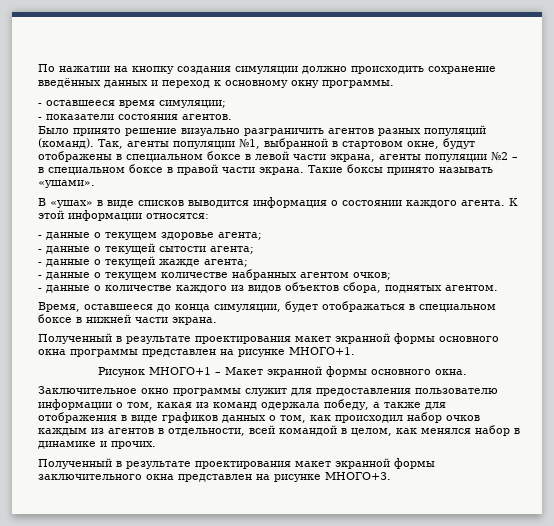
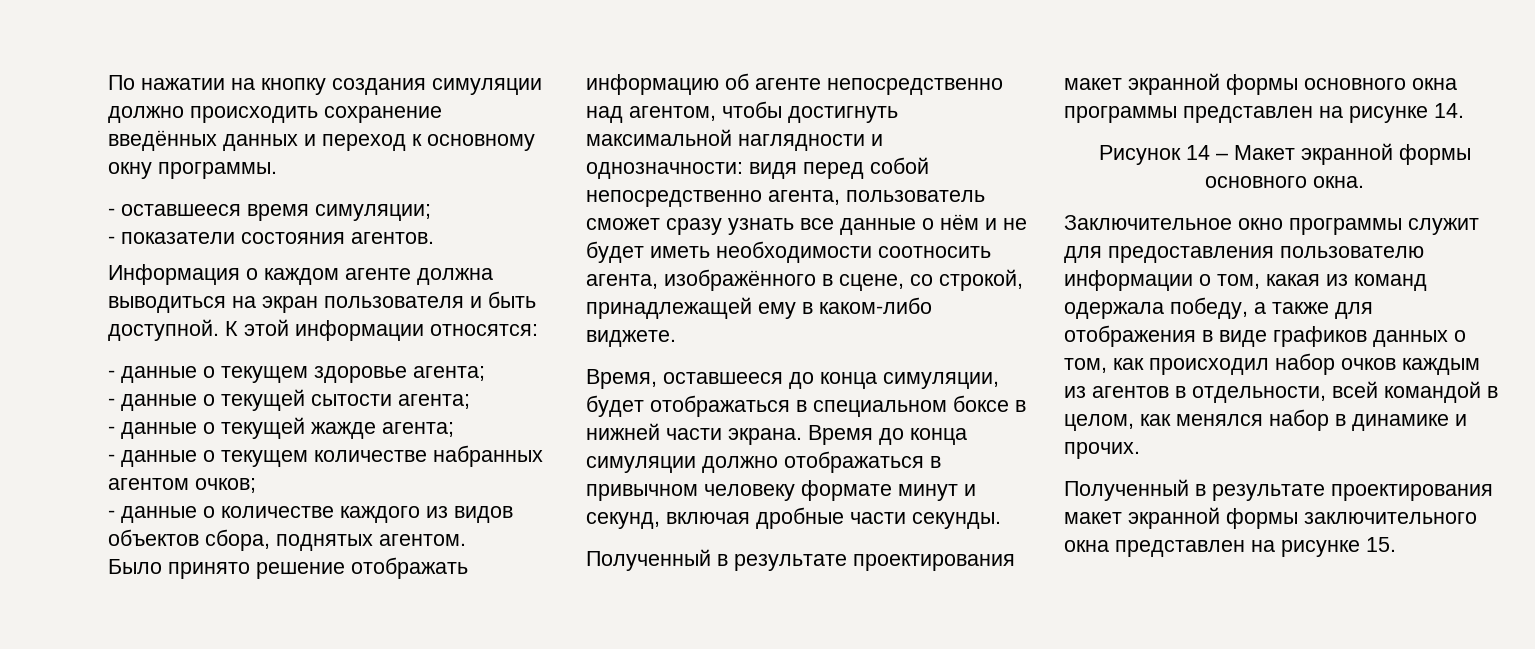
- Было принято решение визуально разграничить агентов разных популяций (команд). Так, агенты популяции №1, выбранной в стартовом окне, будут отображены в специальном боксе в левой части экрана, агенты популяции №2 – в специальном боксе в правой части экрана. Такие боксы принято называть «ушами».
- В «ушах» в виде списков выводится информация о состоянии каждого агента.
+ Информация о каждом агенте должна выводиться на экран пользователя и быть доступной.
+ Было принято решение отображать информацию об агенте непосредственно над агентом, чтобы достигнуть максимальной наглядности и однозначности: видя перед собой непосредственно агента, пользователь сможет сразу узнать все данные о нём и не будет иметь необходимости соотносить агента, изображённого в сцене, со строкой, принадлежащей ему в каком-либо виджете.
+ Время до конца симуляции должно отображаться в привычном человеку формате минут и секунд, включая дробные части секунды.
- Полученный в результате проектирования макет экранной формы основного окна программы представлен на рисунке МНОГО+1.
+ Полученный в результате проектирования макет экранной формы основного окна программы представлен на рисунке 14.
- Рисунок МНОГО+1 – Макет экранной формы основного окна.
+ Рисунок 14 – Макет экранной формы основного окна.
- Полученный в результате проектирования макет экранной формы заключительного окна представлен на рисунке МНОГО+3.
+ Полученный в результате проектирования макет экранной формы заключительного окна представлен на рисунке 15.

